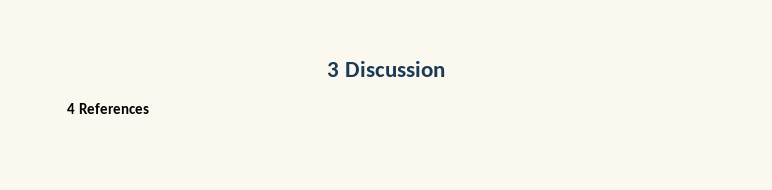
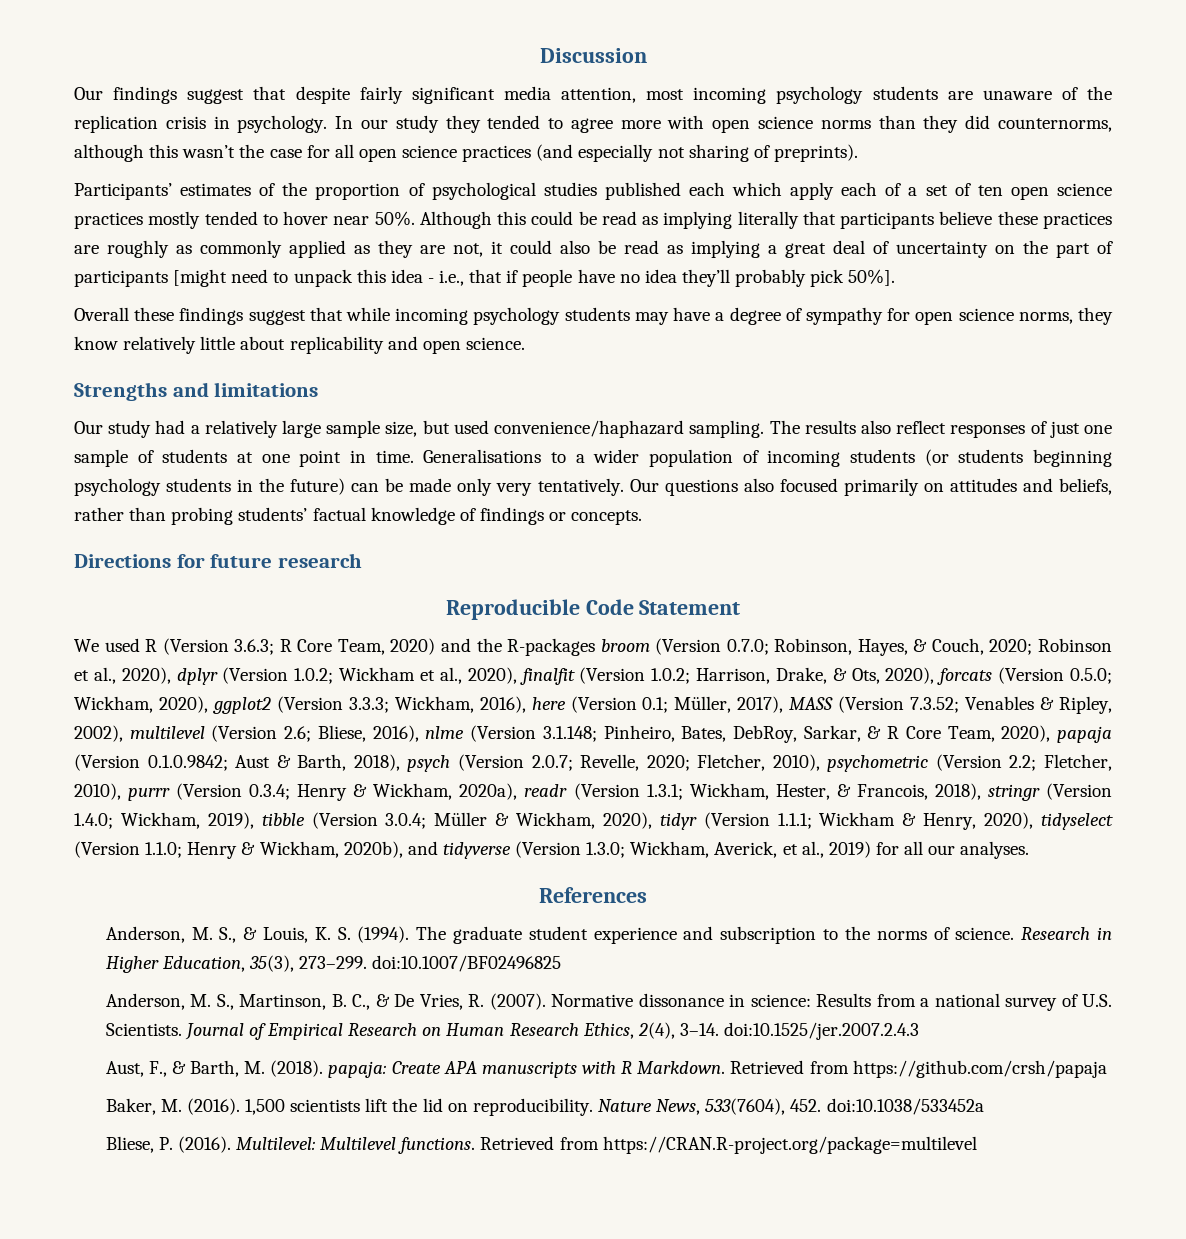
- 3 Discussion
+ Discussion
- 4 References
+ Our findings suggest that despite fairly significant media attention, most incoming psychology students are unaware of the replication crisis in psychology. In our study they tended to agree more with open science norms than they did counternorms, although this wasn’t the case for all open science practices (and especially not sharing of preprints).
+ Participants’ estimates of the proportion of psychological studies published each which apply each of a set of ten open science practices mostly tended to hover near 50%. Although this could be read as implying literally that participants believe these practices are roughly as commonly applied as they are not, it could also be read as implying a great deal of uncertainty on the part of participants [might need to unpack this idea - i.e., that if people have no idea they’ll probably pick 50%].
+ Overall these findings suggest that while incoming psychology students may have a degree of sympathy for open science norms, they know relatively little about replicability and open science.
+ Strengths and limitations
+ Our study had a relatively large sample size, but used convenience/haphazard sampling. The results also reflect responses of just one sample of students at one point in time. Generalisations to a wider population of incoming students (or students beginning psychology students in the future) can be made only very tentatively. Our questions also focused primarily on attitudes and beliefs, rather than probing students’ factual knowledge of findings or concepts.
+ Directions for future research
+ Reproducible Code Statement
+ We used R (Version 3.6.3; R Core Team, 2020) and the R-packages broom (Version 0.7.0; Robinson, Hayes, & Couch, 2020; Robinson et al., 2020), dplyr (Version 1.0.2; Wickham et al., 2020), finalfit (Version 1.0.2; Harrison, Drake, & Ots, 2020), forcats (Version 0.5.0; Wickham, 2020), ggplot2 (Version 3.3.3; Wickham, 2016), here (Version 0.1; Müller, 2017), MASS (Version 7.3.52; Venables & Ripley, 2002), multilevel (Version 2.6; Bliese, 2016), nlme (Version 3.1.148; Pinheiro, Bates, DebRoy, Sarkar, & R Core Team, 2020), papaja (Version 0.1.0.9842; Aust & Barth, 2018), psych (Version 2.0.7; Revelle, 2020; Fletcher, 2010), psychometric (Version 2.2; Fletcher, 2010), purrr (Version 0.3.4; Henry & Wickham, 2020a), readr (Version 1.3.1; Wickham, Hester, & Francois, 2018), stringr (Version 1.4.0; Wickham, 2019), tibble (Version 3.0.4; Müller & Wickham, 2020), tidyr (Version 1.1.1; Wickham & Henry, 2020), tidyselect (Version 1.1.0; Henry & Wickham, 2020b), and tidyverse (Version 1.3.0; Wickham, Averick, et al., 2019) for all our analyses.
+ References
+ Anderson, M. S., & Louis, K. S. (1994). The graduate student experience and subscription to the norms of science. Research in Higher Education, 35(3), 273–299. doi:10.1007/BF02496825
+ Anderson, M. S., Martinson, B. C., & De Vries, R. (2007). Normative dissonance in science: Results from a national survey of U.S. Scientists. Journal of Empirical Research on Human Research Ethics, 2(4), 3–14. doi:10.1525/jer.2007.2.4.3
+ Aust, F., & Barth, M. (2018). papaja: Create APA manuscripts with R Markdown. Retrieved from https://github.com/crsh/papaja
+ Baker, M. (2016). 1,500 scientists lift the lid on reproducibility. Nature News, 533(7604), 452. doi:10.1038/533452a
+ Bliese, P. (2016). Multilevel: Multilevel functions. Retrieved from https://CRAN.R-project.org/package=multilevel

